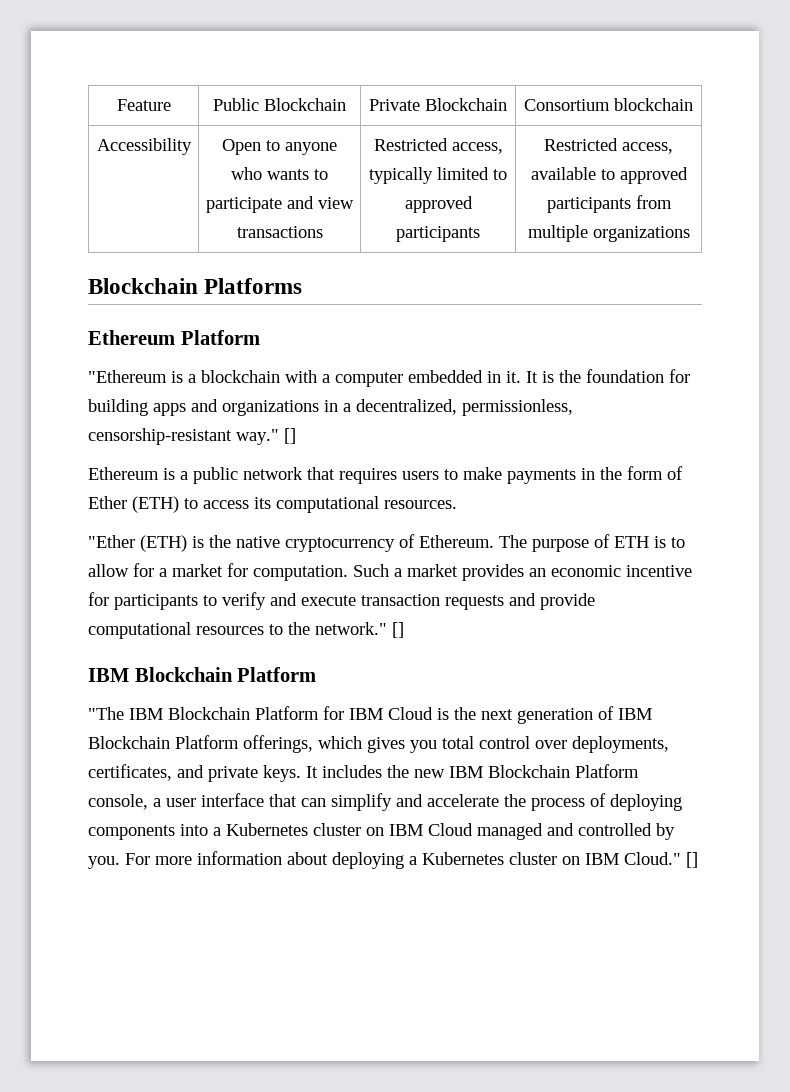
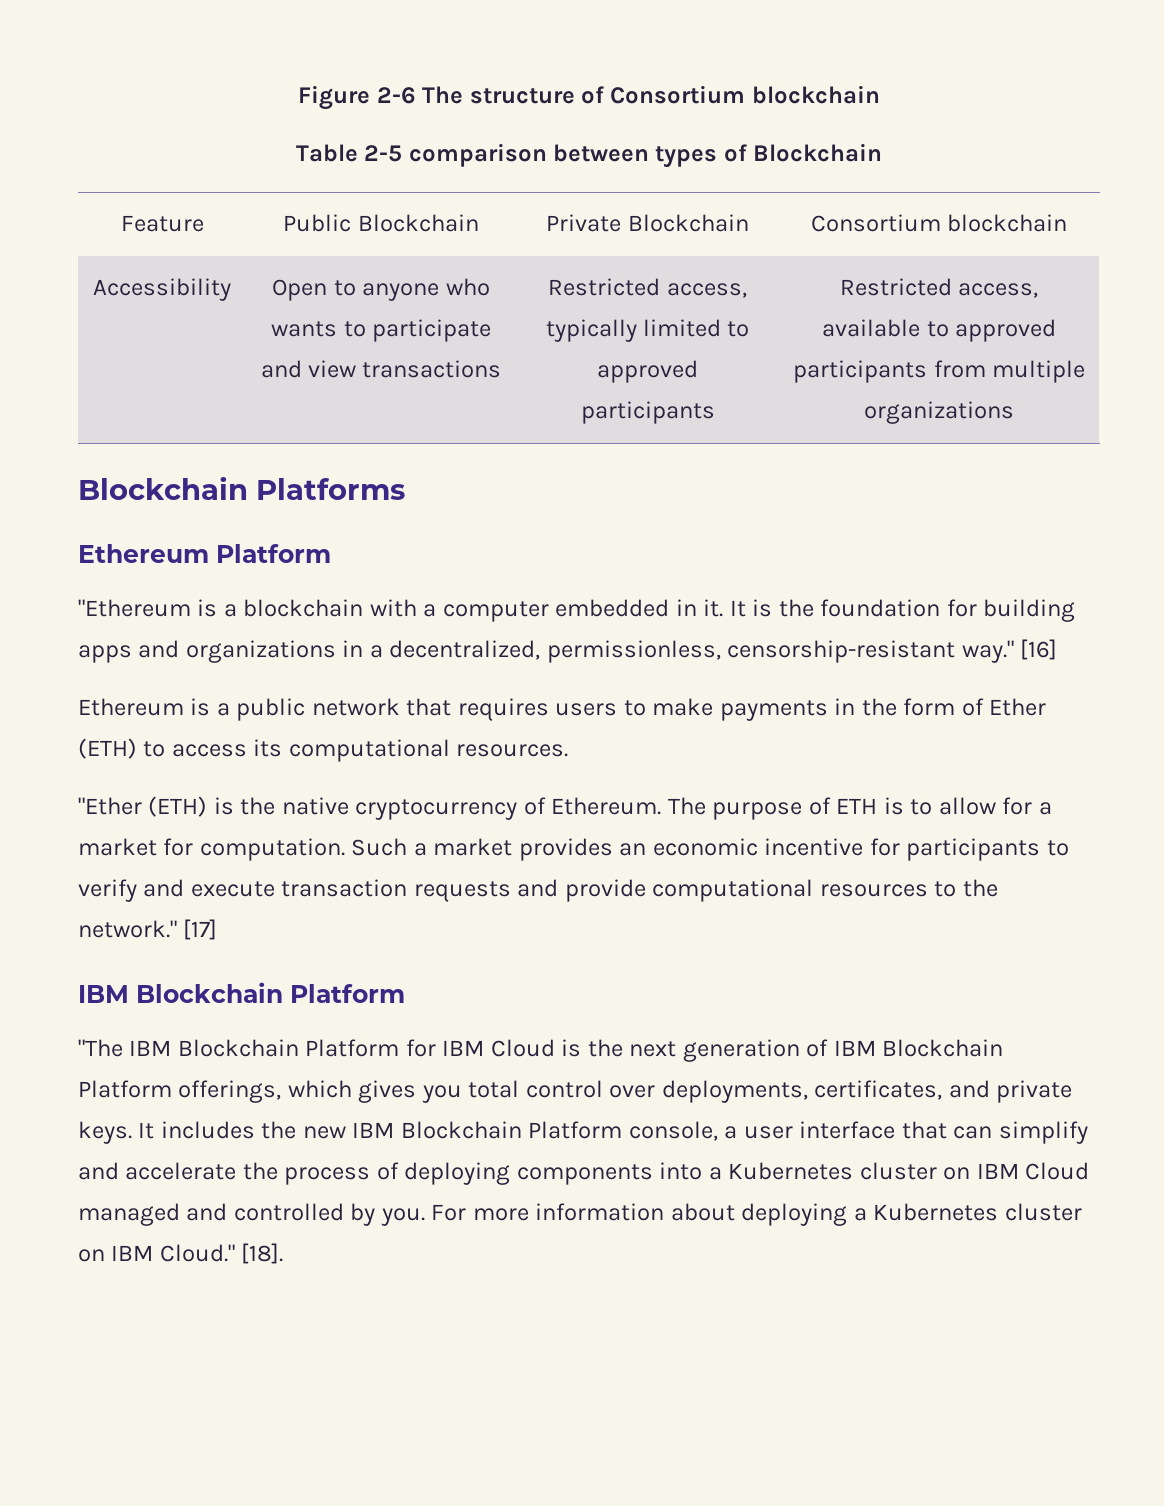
+ Figure 2-6 The structure of Consortium blockchain
+ Table 2-5 comparison between types of Blockchain
- It is the foundation for building apps and organizations in a decentralized, permissionless, censorship-resistant way." []
+ It is the foundation for building apps and organizations in a decentralized, permissionless, censorship-resistant way." [16]
- Such a market provides an economic incentive for participants to verify and execute transaction requests and provide computational resources to the network." []
+ Such a market provides an economic incentive for participants to verify and execute transaction requests and provide computational resources to the network." [17]
- For more information about deploying a Kubernetes cluster on IBM Cloud." []
+ For more information about deploying a Kubernetes cluster on IBM Cloud." [18].

